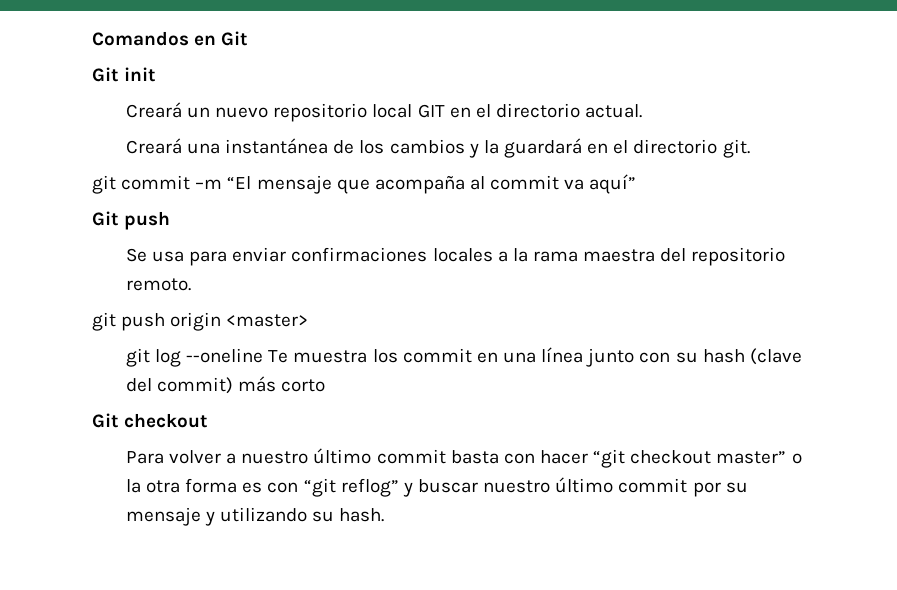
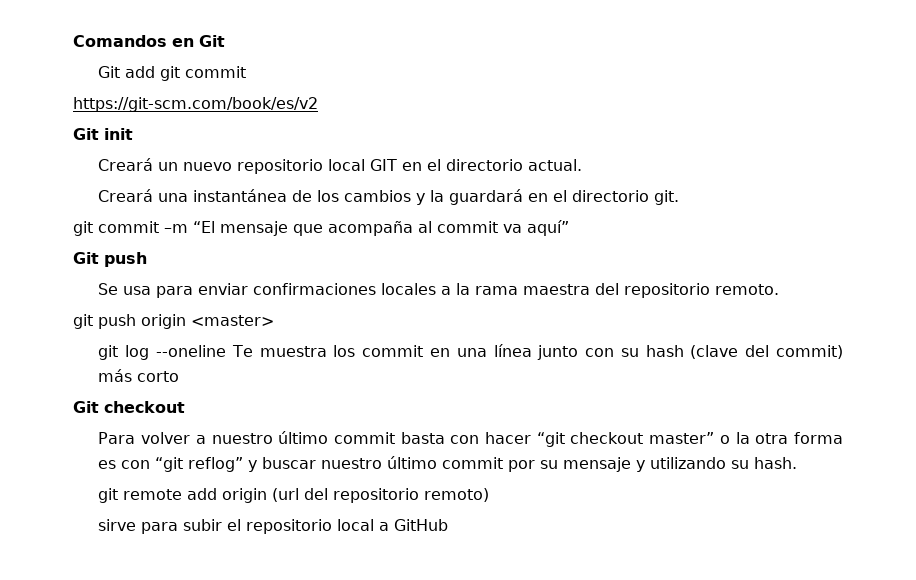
+ Git add git commit
+ https://git-scm.com/book/es/v2
+ git remote add origin (url del repositorio remoto)
+ sirve para subir el repositorio local a GitHub

